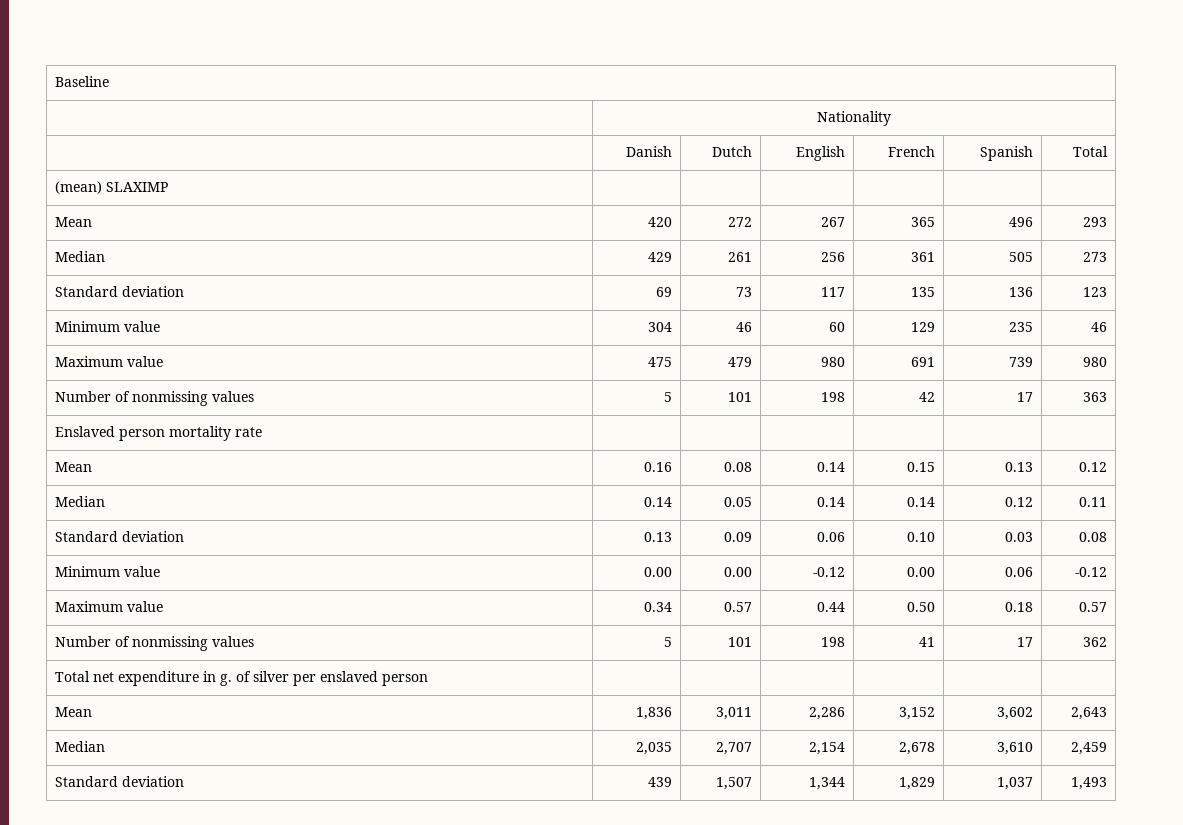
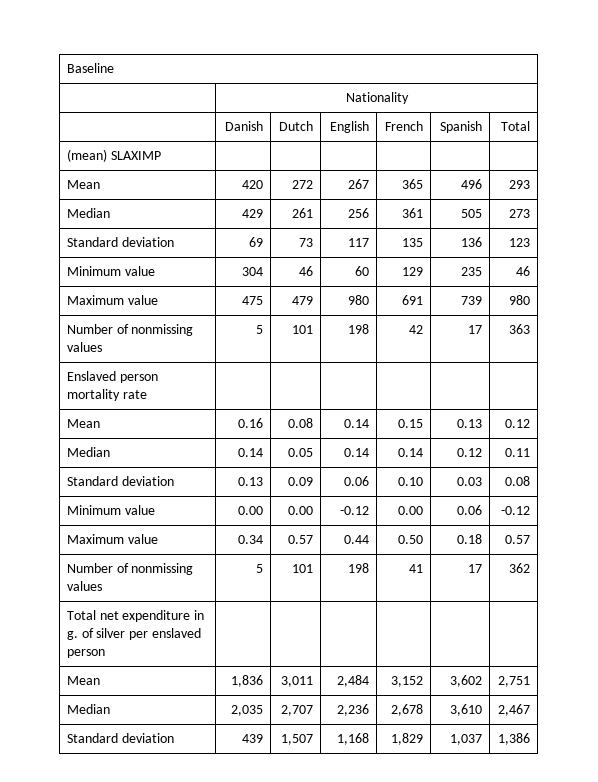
- Mean | 1,836 | 3,011 | 2,286 | 3,152 | 3,602 | 2,643
+ Mean | 1,836 | 3,011 | 2,484 | 3,152 | 3,602 | 2,751
- Median | 2,035 | 2,707 | 2,154 | 2,678 | 3,610 | 2,459
+ Median | 2,035 | 2,707 | 2,236 | 2,678 | 3,610 | 2,467
- Standard deviation | 439 | 1,507 | 1,344 | 1,829 | 1,037 | 1,493
+ Standard deviation | 439 | 1,507 | 1,168 | 1,829 | 1,037 | 1,386

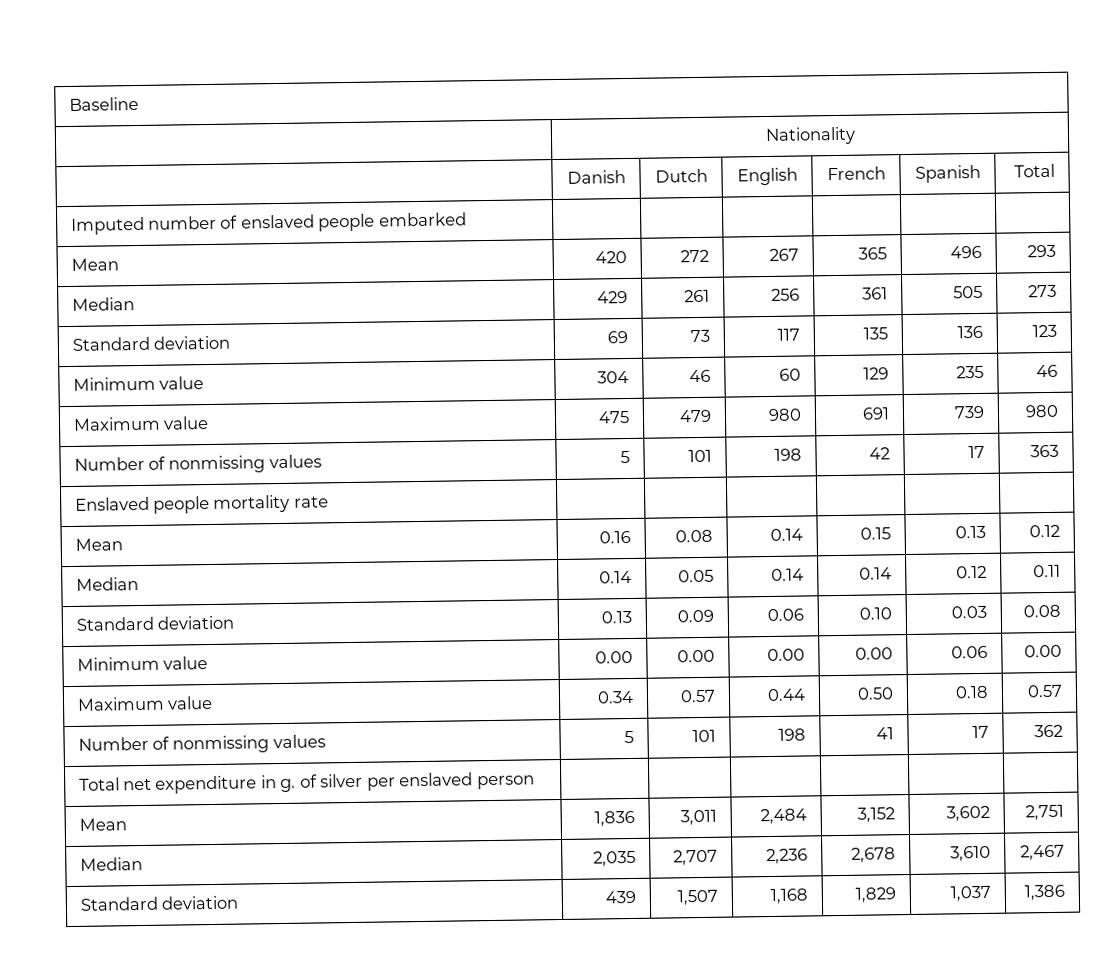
- (mean) SLAXIMP | | | | | |
+ Imputed number of enslaved people embarked | | | | | |
- Enslaved person mortality rate | | | | | |
+ Enslaved people mortality rate | | | | | |
- Minimum value | 0.00 | 0.00 | -0.12 | 0.00 | 0.06 | -0.12
+ Minimum value | 0.00 | 0.00 | 0.00 | 0.00 | 0.06 | 0.00

